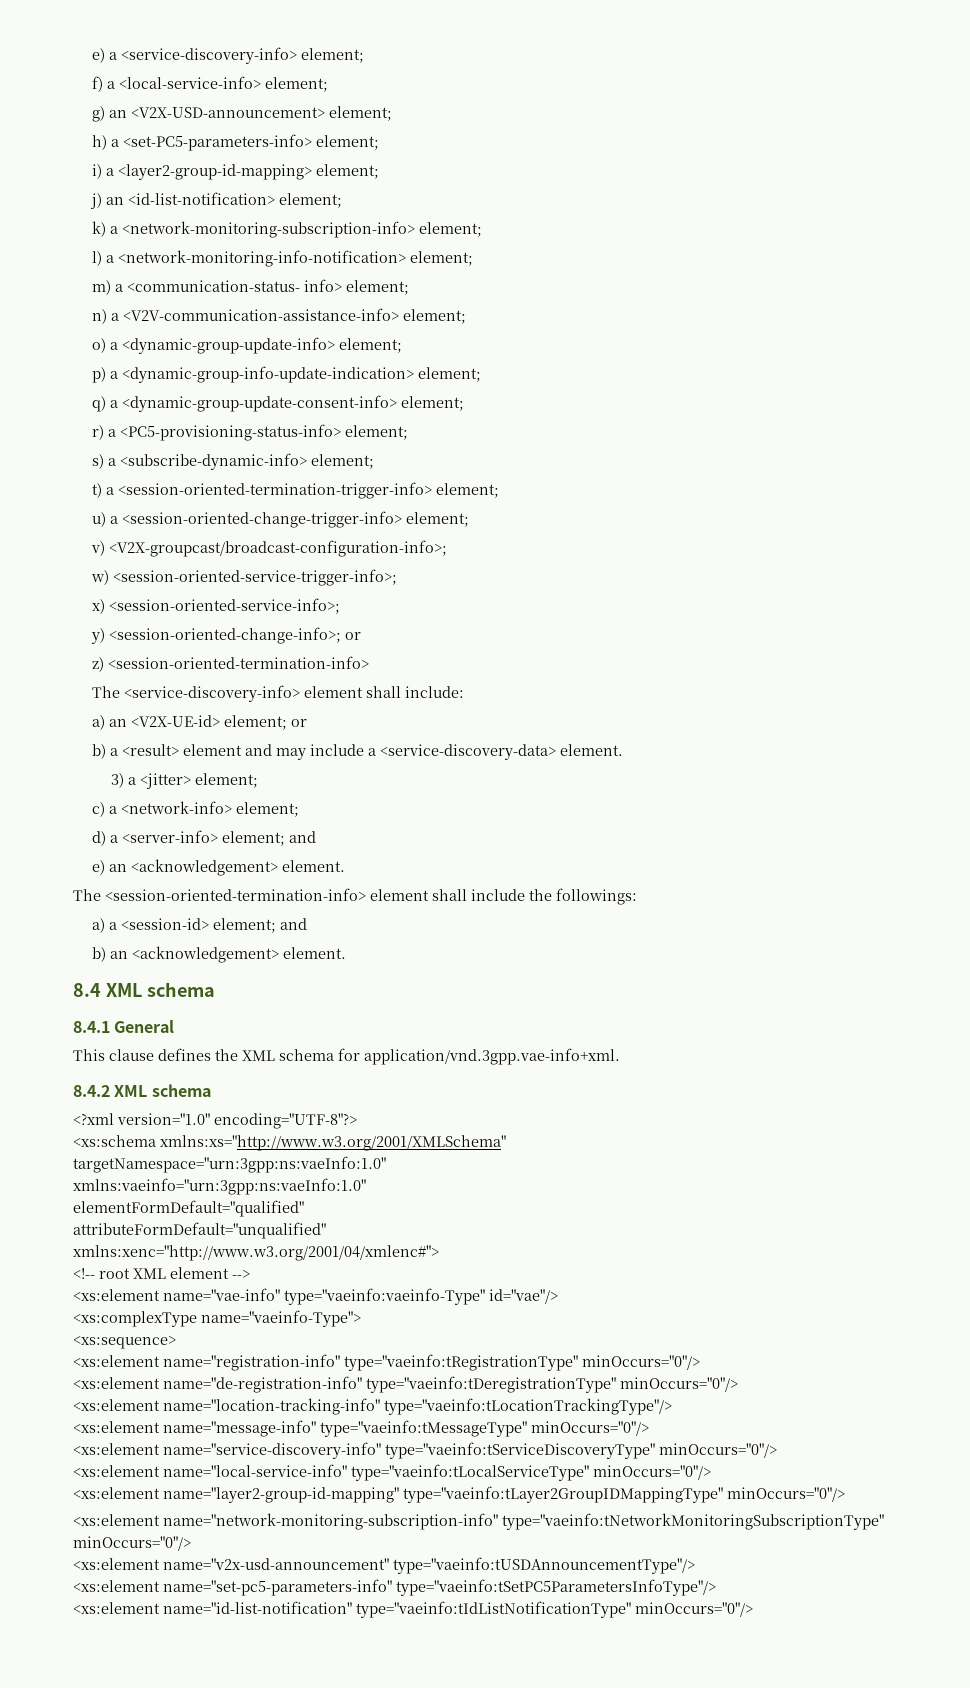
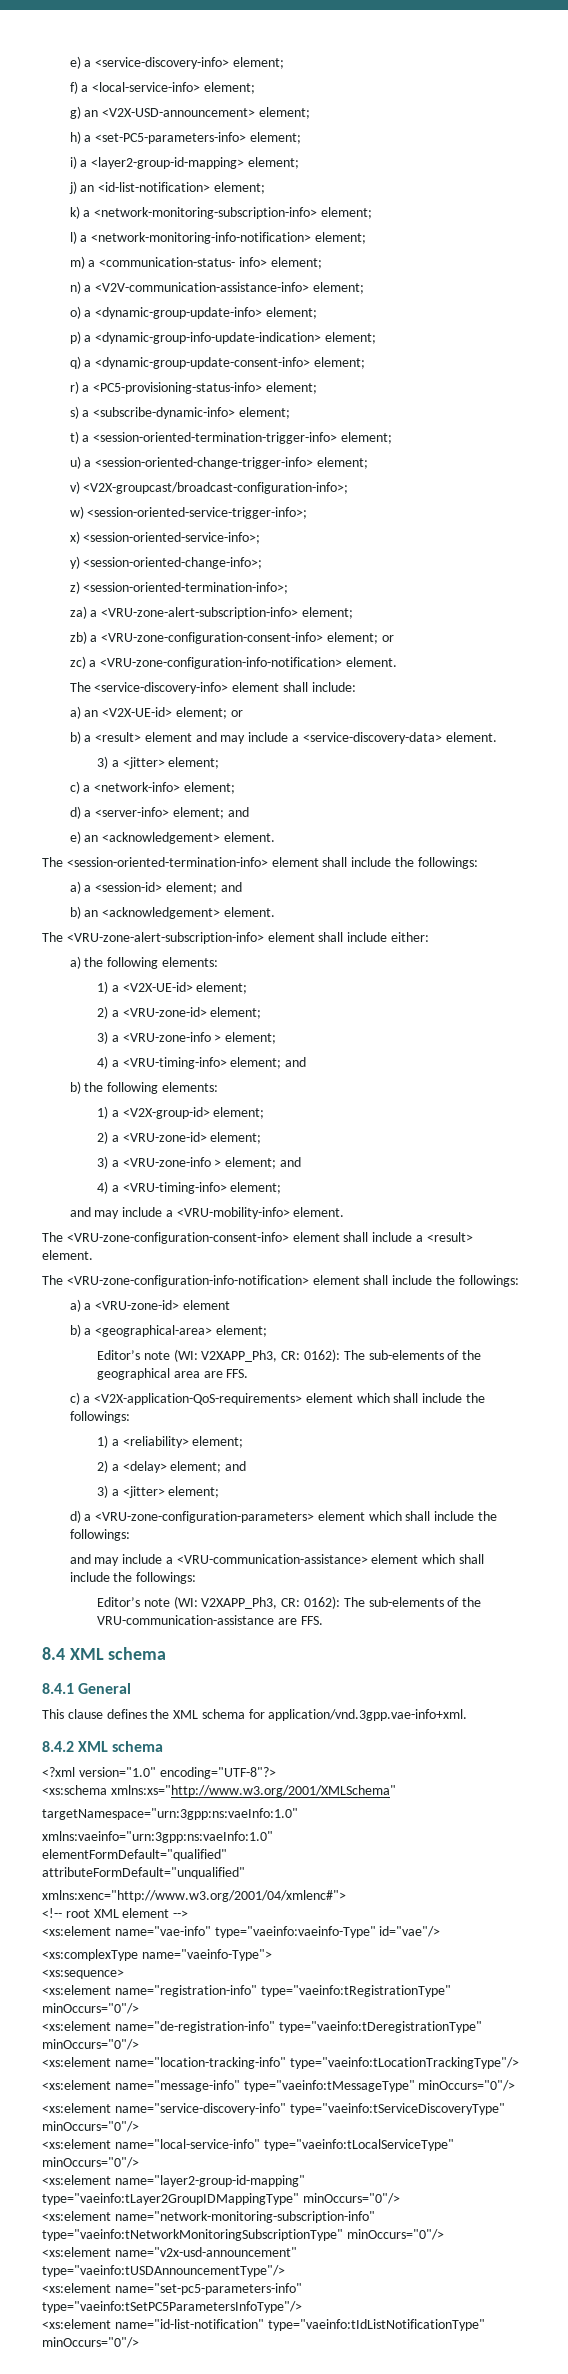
- y) <session-oriented-change-info>; or
- z) <session-oriented-termination-info>
+ y) <session-oriented-change-info>;
+ z) <session-oriented-termination-info>;
+ za) a <VRU-zone-alert-subscription-info> element;
+ zb) a <VRU-zone-configuration-consent-info> element; or
+ zc) a <VRU-zone-configuration-info-notification> element.
+ The <VRU-zone-alert-subscription-info> element shall include either:
+ a) the following elements:
+ 1) a <V2X-UE-id> element;
+ 2) a <VRU-zone-id> element;
+ 3) a <VRU-zone-info > element;
+ 4) a <VRU-timing-info> element; and
+ b) the following elements:
+ 1) a <V2X-group-id> element;
+ 2) a <VRU-zone-id> element;
+ 3) a <VRU-zone-info > element; and
+ 4) a <VRU-timing-info> element;
+ and may include a <VRU-mobility-info> element.
+ The <VRU-zone-configuration-consent-info> element shall include a <result> element.
+ The <VRU-zone-configuration-info-notification> element shall include the followings:
+ a) a <VRU-zone-id> element
+ b) a <geographical-area> element;
+ Editor’s note (WI: V2XAPP_Ph3, CR: 0162): The sub-elements of the geographical area are FFS.
+ c) a <V2X-application-QoS-requirements> element which shall include the followings:
+ 1) a <reliability> element;
+ 2) a <delay> element; and
+ 3) a <jitter> element;
+ d) a <VRU-zone-configuration-parameters> element which shall include the followings:
+ and may include a <VRU-communication-assistance> element which shall include the followings:
+ Editor’s note (WI: V2XAPP_Ph3, CR: 0162): The sub-elements of the VRU-communication-assistance are FFS.

